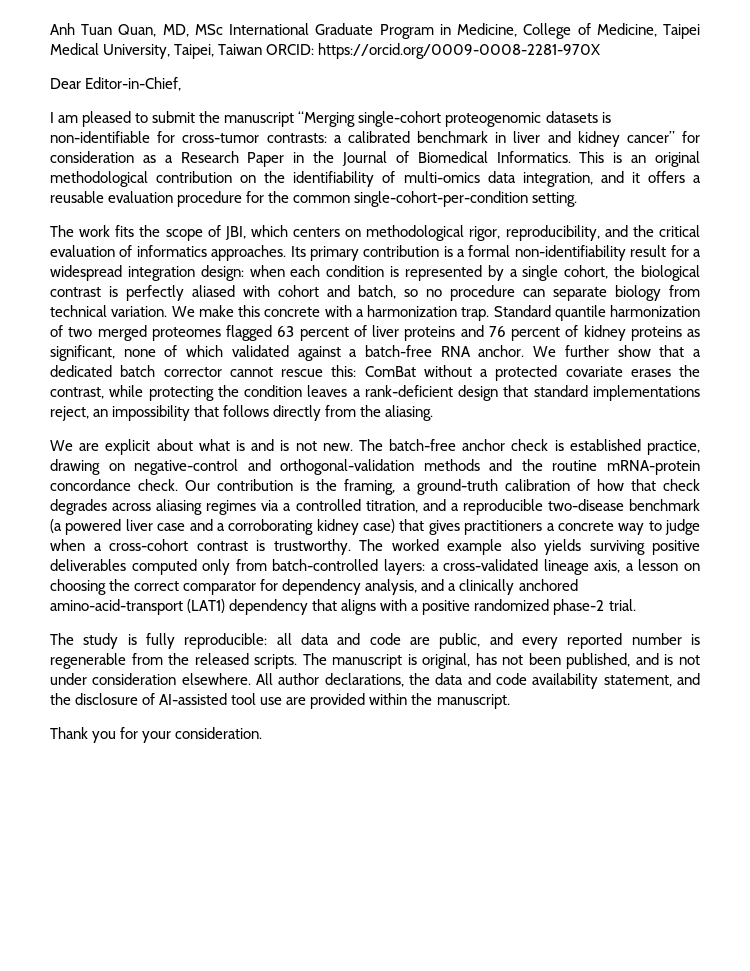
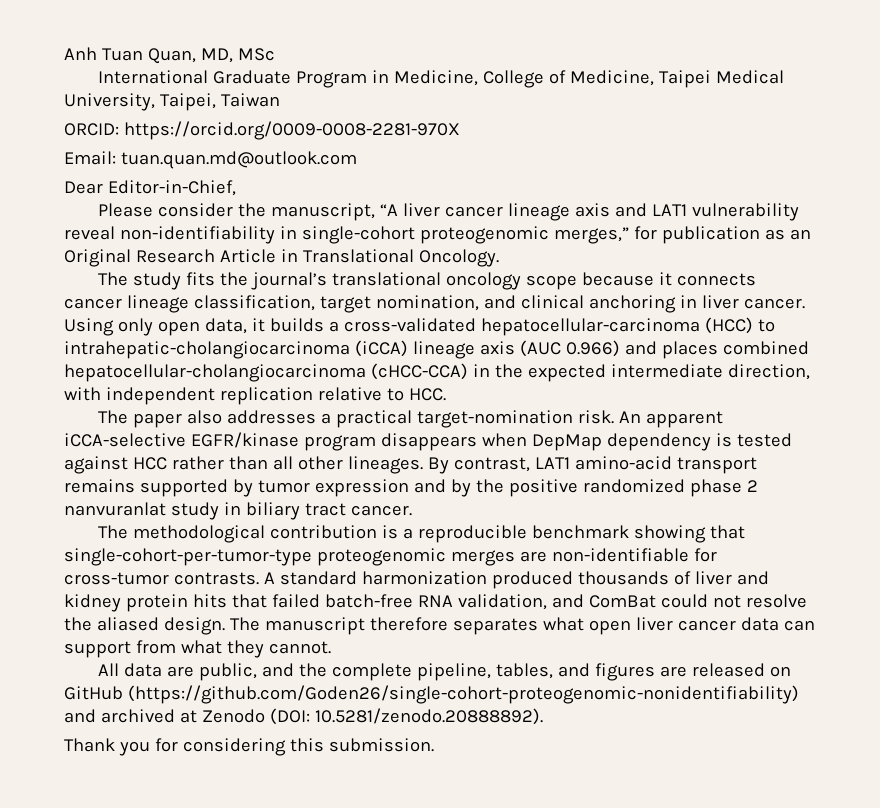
- Anh Tuan Quan, MD, MSc International Graduate Program in Medicine, College of Medicine, Taipei Medical University, Taipei, Taiwan ORCID: https://orcid.org/0009-0008-2281-970X
+ Anh Tuan Quan, MD, MSc
+ International Graduate Program in Medicine, College of Medicine, Taipei Medical University, Taipei, Taiwan
+ ORCID: https://orcid.org/0009-0008-2281-970X
+ Email: tuan.quan.md@outlook.com
- I am pleased to submit the manuscript “Merging single-cohort proteogenomic datasets is non-identifiable for cross-tumor contrasts: a calibrated benchmark in liver and kidney cancer” for consideration as a Research Paper in the Journal of Biomedical Informatics. This is an original methodological contribution on the identifiability of multi-omics data integration, and it offers a reusable evaluation procedure for the common single-cohort-per-condition setting.
- The work fits the scope of JBI, which centers on methodological rigor, reproducibility, and the critical evaluation of informatics approaches. Its primary contribution is a formal non-identifiability result for a widespread integration design: when each condition is represented by a single cohort, the biological contrast is perfectly aliased with cohort and batch, so no procedure can separate biology from technical variation. We make this concrete with a harmonization trap. Standard quantile harmonization of two merged proteomes flagged 63 percent of liver proteins and 76 percent of kidney proteins as significant, none of which validated against a batch-free RNA anchor. We further show that a dedicated batch corrector cannot rescue this: ComBat without a protected covariate erases the contrast, while protecting the condition leaves a rank-deficient design that standard implementations reject, an impossibility that follows directly from the aliasing.
- We are explicit about what is and is not new. The batch-free anchor check is established practice, drawing on negative-control and orthogonal-validation methods and the routine mRNA-protein concordance check. Our contribution is the framing, a ground-truth calibration of how that check degrades across aliasing regimes via a controlled titration, and a reproducible two-disease benchmark (a powered liver case and a corroborating kidney case) that gives practitioners a concrete way to judge when a cross-cohort contrast is trustworthy. The worked example also yields surviving positive deliverables computed only from batch-controlled layers: a cross-validated lineage axis, a lesson on choosing the correct comparator for dependency analysis, and a clinically anchored amino-acid-transport (LAT1) dependency that aligns with a positive randomized phase-2 trial.
- The study is fully reproducible: all data and code are public, and every reported number is regenerable from the released scripts. The manuscript is original, has not been published, and is not under consideration elsewhere. All author declarations, the data and code availability statement, and the disclosure of AI-assisted tool use are provided within the manuscript.
+ Please consider the manuscript, “A liver cancer lineage axis and LAT1 vulnerability reveal non-identifiability in single-cohort proteogenomic merges,” for publication as an Original Research Article in Translational Oncology.
+ The study fits the journal’s translational oncology scope because it connects cancer lineage classification, target nomination, and clinical anchoring in liver cancer. Using only open data, it builds a cross-validated hepatocellular-carcinoma (HCC) to intrahepatic-cholangiocarcinoma (iCCA) lineage axis (AUC 0.966) and places combined hepatocellular-cholangiocarcinoma (cHCC-CCA) in the expected intermediate direction, with independent replication relative to HCC.
+ The paper also addresses a practical target-nomination risk. An apparent iCCA-selective EGFR/kinase program disappears when DepMap dependency is tested against HCC rather than all other lineages. By contrast, LAT1 amino-acid transport remains supported by tumor expression and by the positive randomized phase 2 nanvuranlat study in biliary tract cancer.
+ The methodological contribution is a reproducible benchmark showing that single-cohort-per-tumor-type proteogenomic merges are non-identifiable for cross-tumor contrasts. A standard harmonization produced thousands of liver and kidney protein hits that failed batch-free RNA validation, and ComBat could not resolve the aliased design. The manuscript therefore separates what open liver cancer data can support from what they cannot.
+ All data are public, and the complete pipeline, tables, and figures are released on GitHub (https://github.com/Goden26/single-cohort-proteogenomic-nonidentifiability) and archived at Zenodo (DOI: 10.5281/zenodo.20888892).
- Thank you for your consideration.
+ Thank you for considering this submission.

